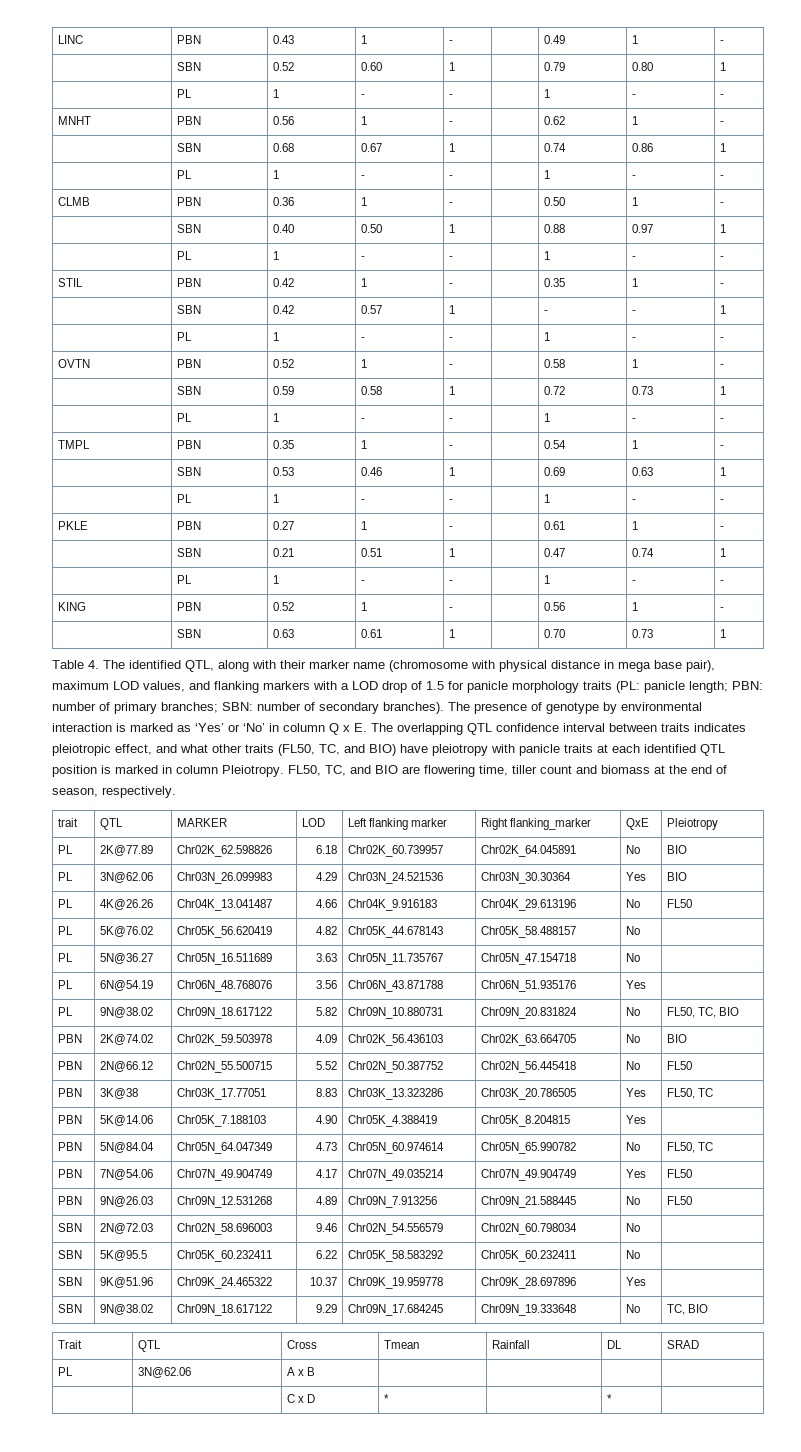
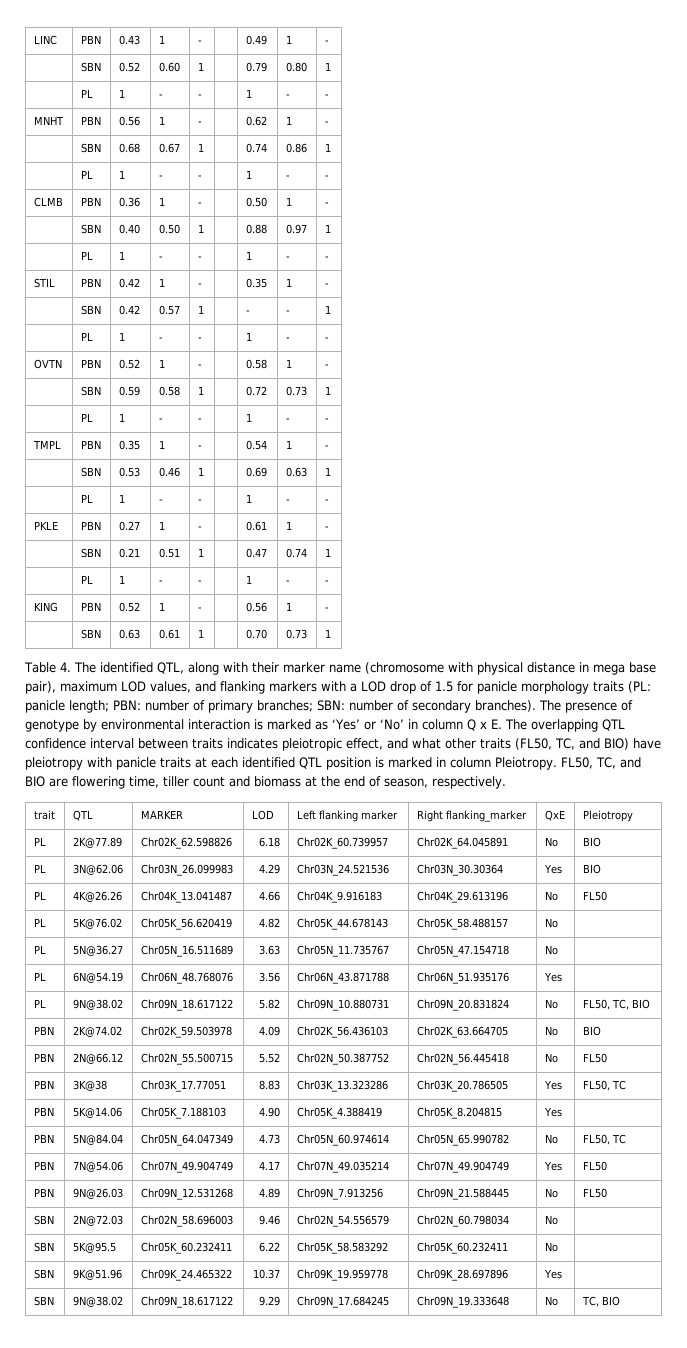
- Trait | QTL | Cross | Tmean | Rainfall | DL | SRAD
- PL | 3N@62.06 | A x B | | | |
- | | C x D | * | | * |

